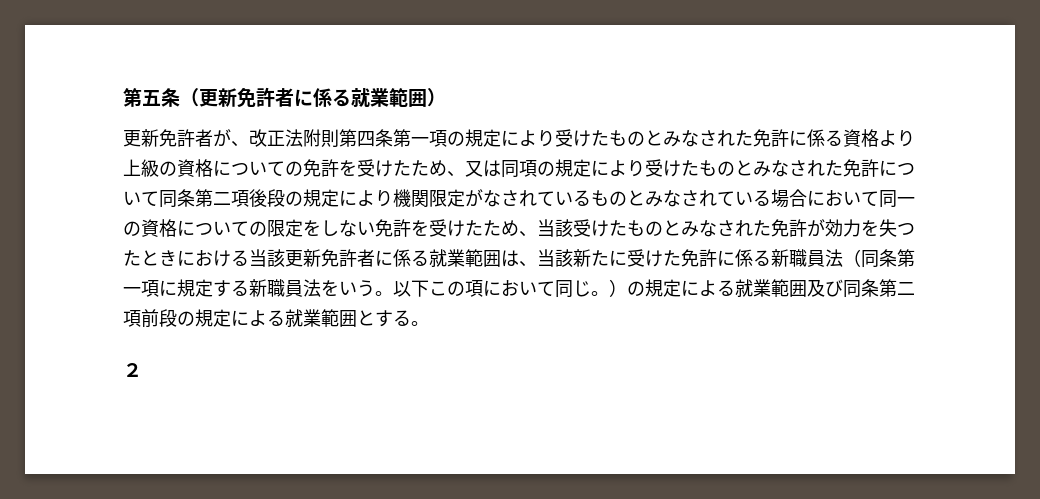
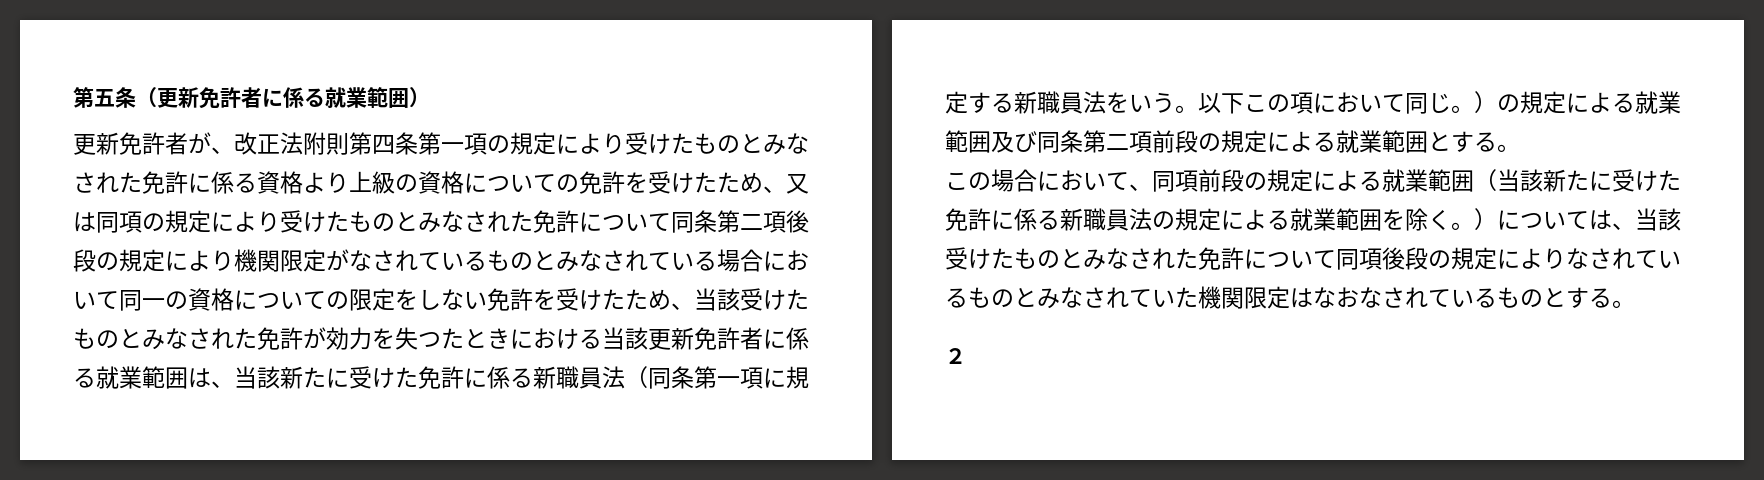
+ この場合において、同項前段の規定による就業範囲（当該新たに受けた免許に係る新職員法の規定による就業範囲を除く。）については、当該受けたものとみなされた免許について同項後段の規定によりなされているものとみなされていた機関限定はなおなされているものとする。

